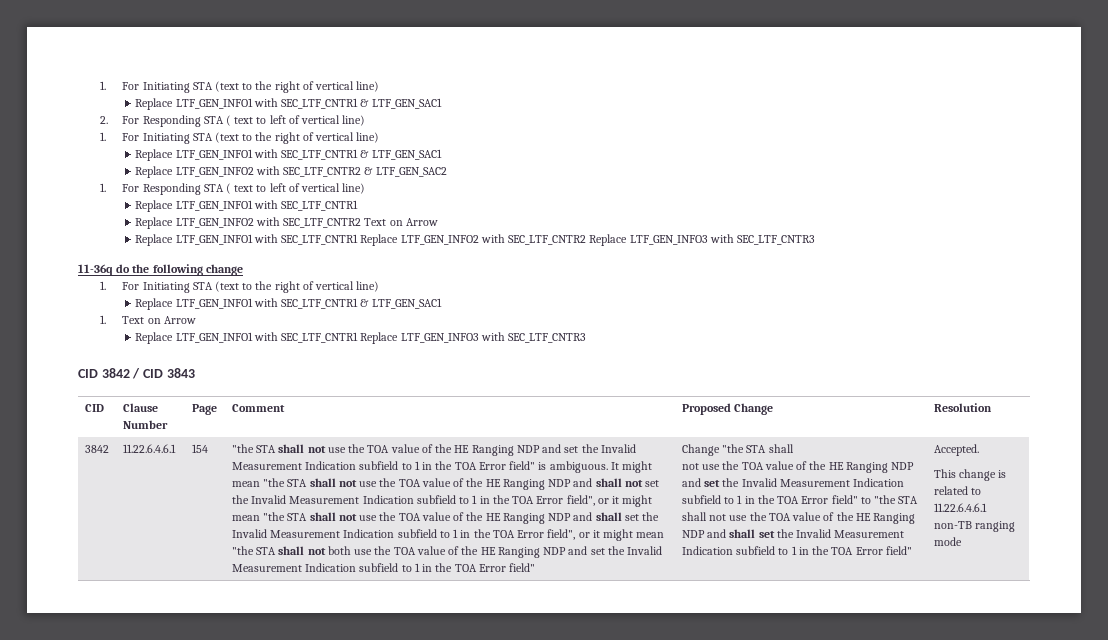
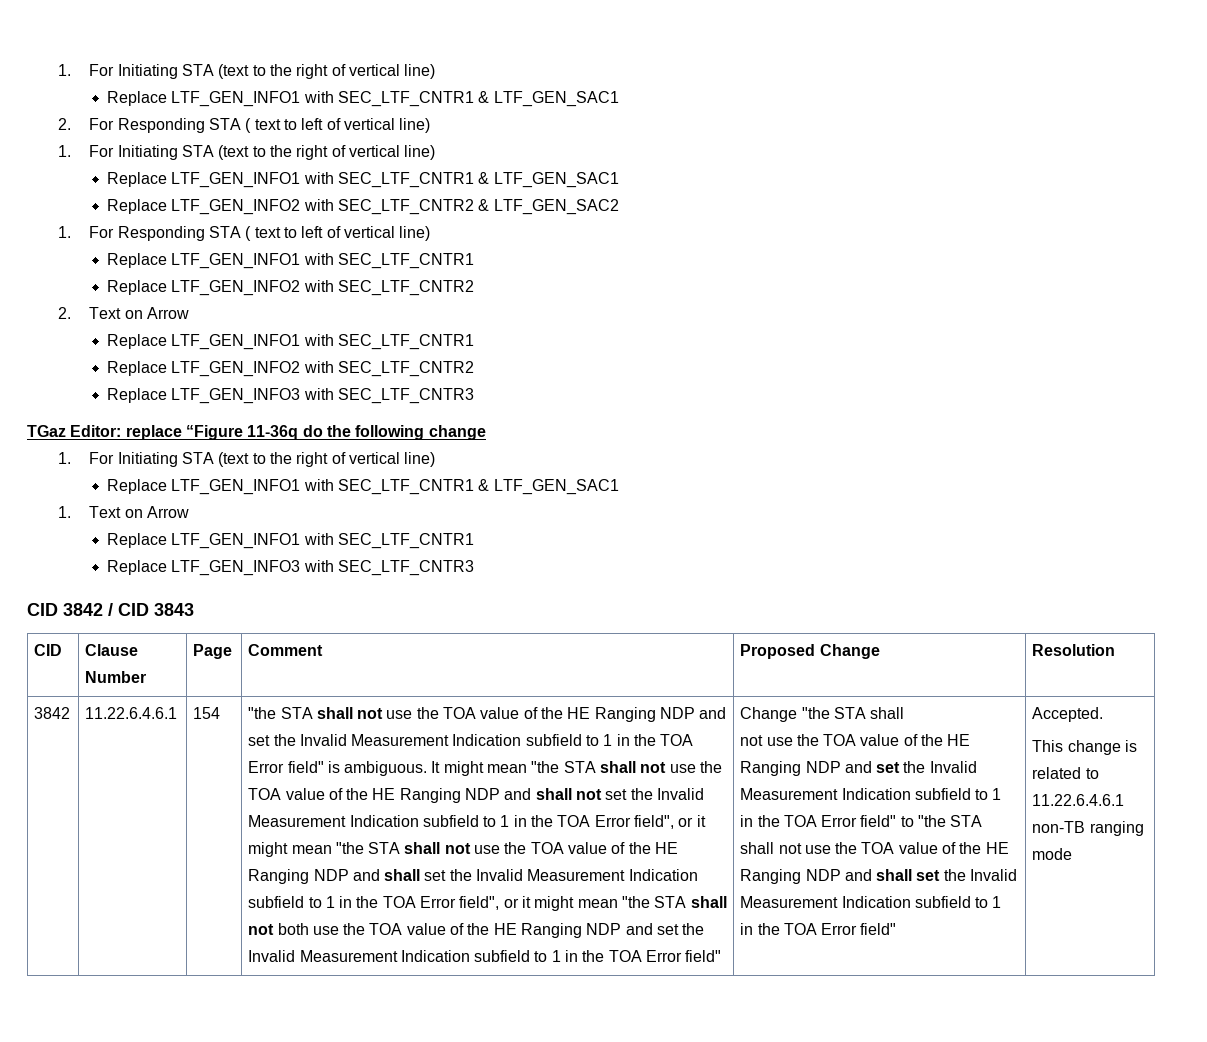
  1. For Responding STA ( text to left of vertical line)
  Replace LTF_GEN_INFO1 with SEC_LTF_CNTR1
- Replace LTF_GEN_INFO2 with SEC_LTF_CNTR2 Text on Arrow
- Replace LTF_GEN_INFO1 with SEC_LTF_CNTR1 Replace LTF_GEN_INFO2 with SEC_LTF_CNTR2 Replace LTF_GEN_INFO3 with SEC_LTF_CNTR3
- 11-36q do the following change
+ Replace LTF_GEN_INFO2 with SEC_LTF_CNTR2
+ 2. Text on Arrow
+ Replace LTF_GEN_INFO1 with SEC_LTF_CNTR1
+ Replace LTF_GEN_INFO2 with SEC_LTF_CNTR2
+ Replace LTF_GEN_INFO3 with SEC_LTF_CNTR3
+ TGaz Editor: replace “Figure 11-36q do the following change
  1. Text on Arrow
- Replace LTF_GEN_INFO1 with SEC_LTF_CNTR1 Replace LTF_GEN_INFO3 with SEC_LTF_CNTR3
+ Replace LTF_GEN_INFO1 with SEC_LTF_CNTR1
+ Replace LTF_GEN_INFO3 with SEC_LTF_CNTR3

